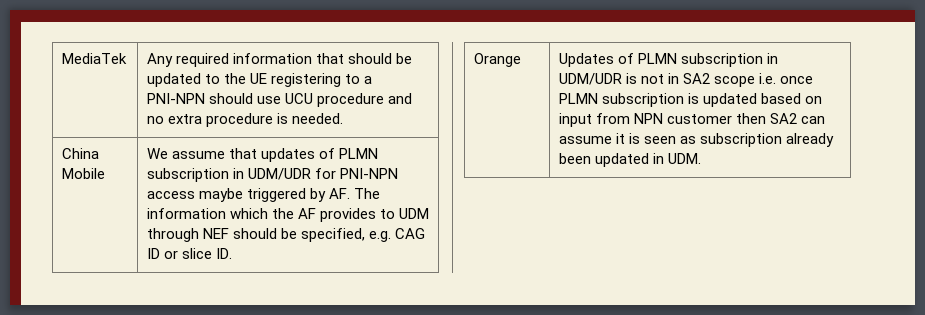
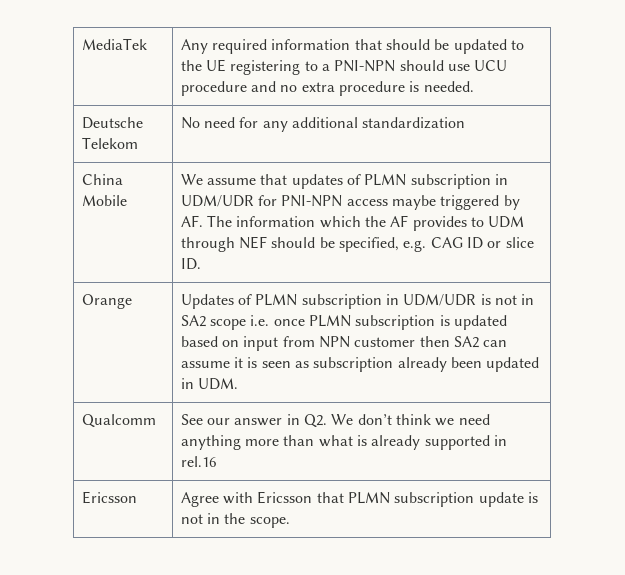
+ Deutsche Telekom | No need for any additional standardization
+ Qualcomm | See our answer in Q2. We don’t think we need anything more than what is already supported in rel.16
+ Ericsson | Agree with Ericsson that PLMN subscription update is not in the scope.

